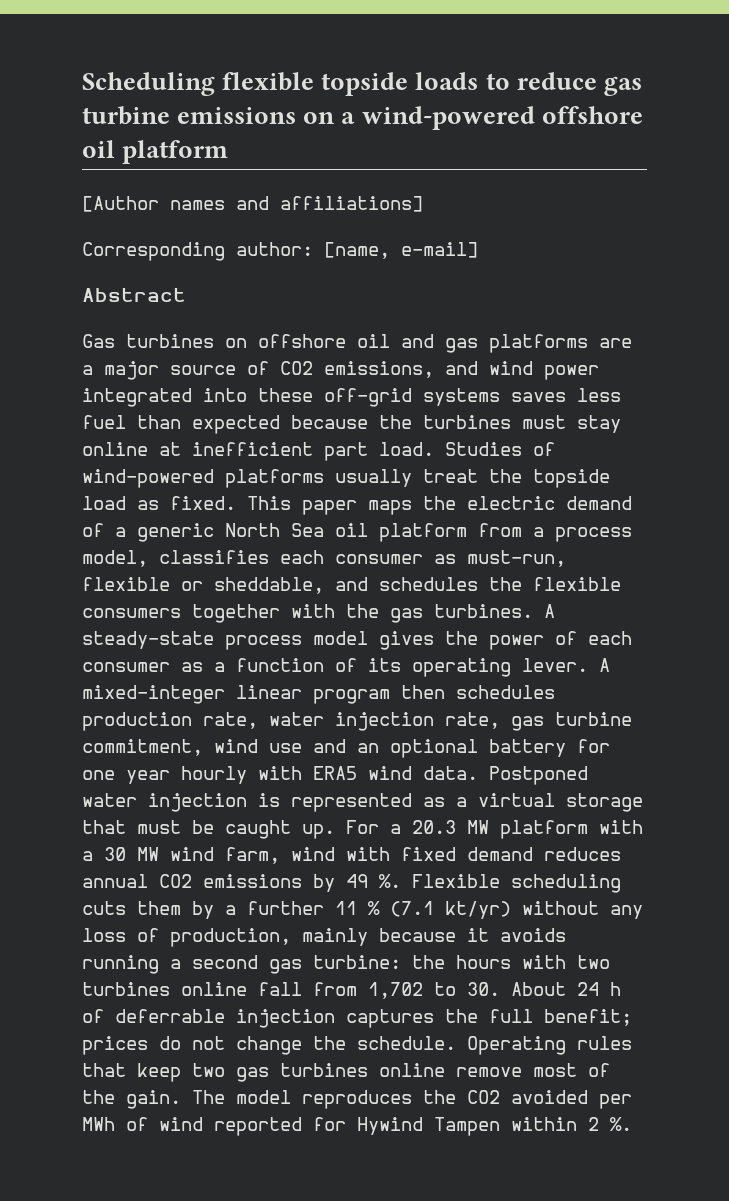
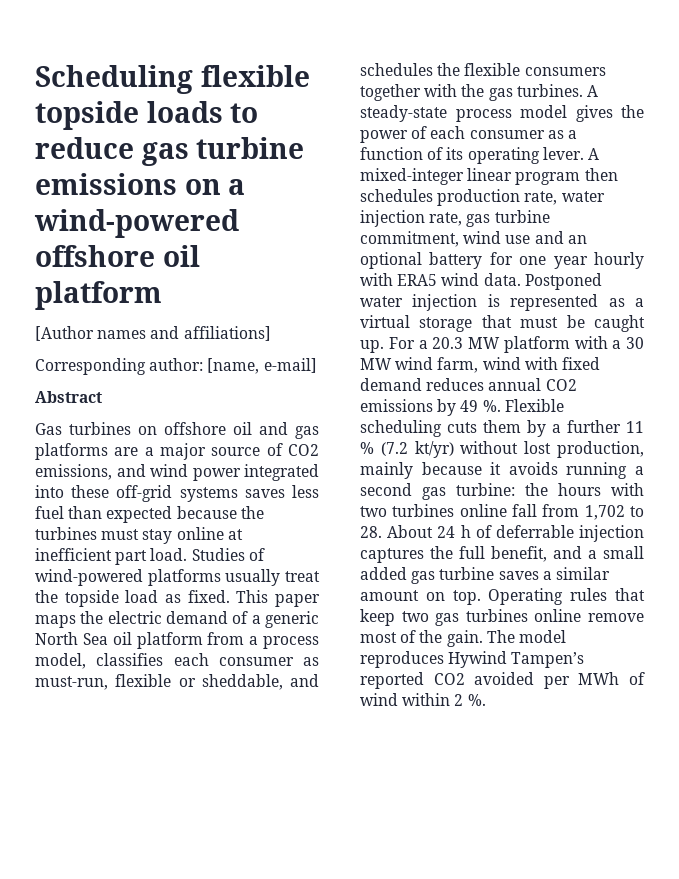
- Flexible scheduling cuts them by a further 11 % (7.1 kt/yr) without any loss of production, mainly because it avoids running a second gas turbine: the hours with two turbines online fall from 1,702 to 30. About 24 h of deferrable injection captures the full benefit; prices do not change the schedule.
+ Flexible scheduling cuts them by a further 11 % (7.2 kt/yr) without lost production, mainly because it avoids running a second gas turbine: the hours with two turbines online fall from 1,702 to 28. About 24 h of deferrable injection captures the full benefit, and a small added gas turbine saves a similar amount on top.
- The model reproduces the CO2 avoided per MWh of wind reported for Hywind Tampen within 2 %.
+ The model reproduces Hywind Tampen’s reported CO2 avoided per MWh of wind within 2 %.

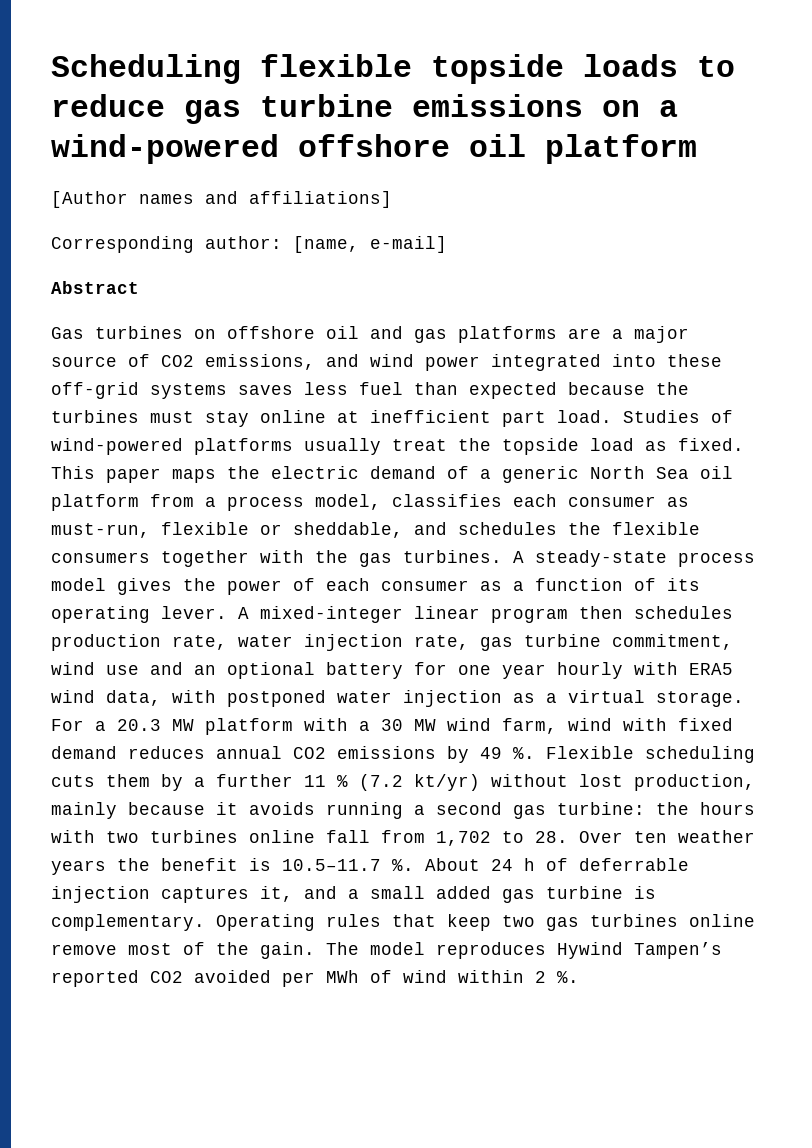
- A mixed-integer linear program then schedules production rate, water injection rate, gas turbine commitment, wind use and an optional battery for one year hourly with ERA5 wind data. Postponed water injection is represented as a virtual storage that must be caught up.
+ A mixed-integer linear program then schedules production rate, water injection rate, gas turbine commitment, wind use and an optional battery for one year hourly with ERA5 wind data, with postponed water injection as a virtual storage.
- Flexible scheduling cuts them by a further 11 % (7.2 kt/yr) without lost production, mainly because it avoids running a second gas turbine: the hours with two turbines online fall from 1,702 to 28. About 24 h of deferrable injection captures the full benefit, and a small added gas turbine saves a similar amount on top.
+ Flexible scheduling cuts them by a further 11 % (7.2 kt/yr) without lost production, mainly because it avoids running a second gas turbine: the hours with two turbines online fall from 1,702 to 28. Over ten weather years the benefit is 10.5–11.7 %. About 24 h of deferrable injection captures it, and a small added gas turbine is complementary.

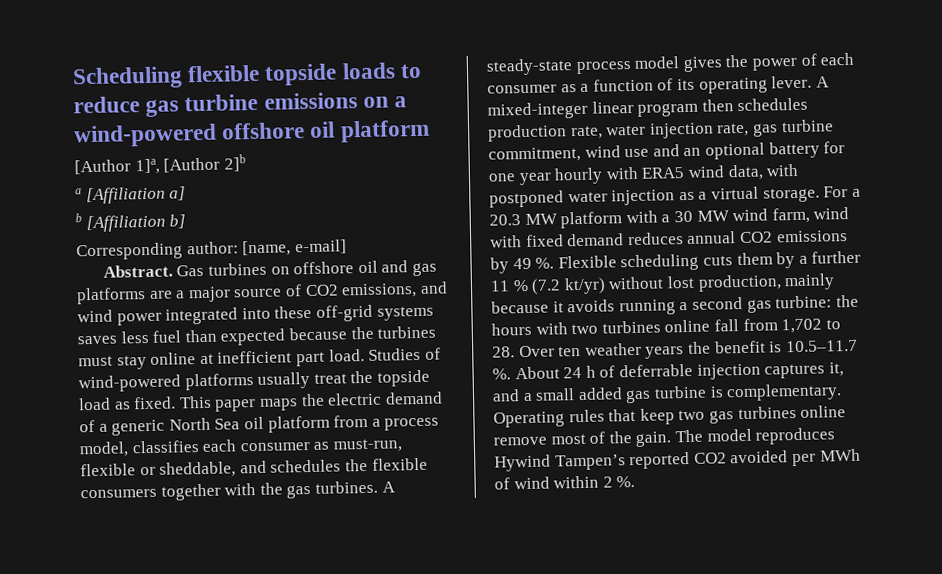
- [Author names and affiliations]
+ [Author 1]a, [Author 2]b
+ a [Affiliation a]
+ b [Affiliation b]
- Abstract
- Gas turbines on offshore oil and gas platforms are a major source of CO2 emissions, and wind power integrated into these off-grid systems saves less fuel than expected because the turbines must stay online at inefficient part load.
+ Abstract. Gas turbines on offshore oil and gas platforms are a major source of CO2 emissions, and wind power integrated into these off-grid systems saves less fuel than expected because the turbines must stay online at inefficient part load.

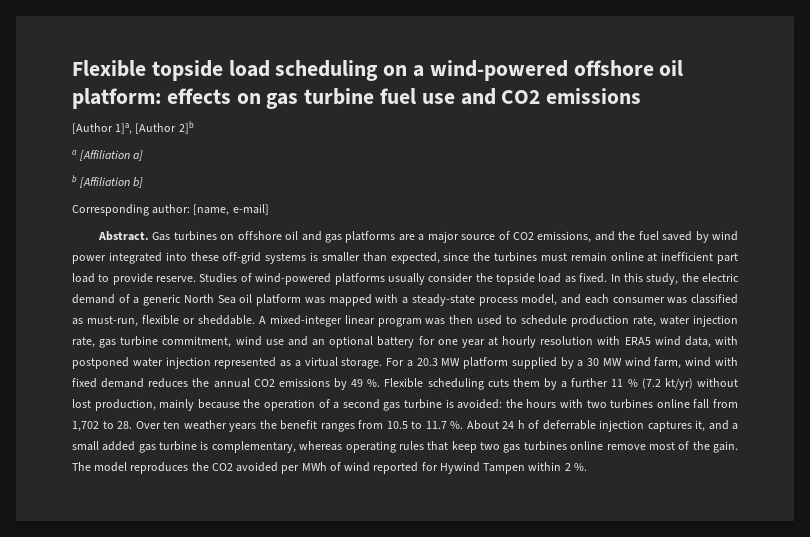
- Scheduling flexible topside loads to reduce gas turbine emissions on a wind-powered offshore oil platform
+ Flexible topside load scheduling on a wind-powered offshore oil platform: effects on gas turbine fuel use and CO2 emissions
- Gas turbines on offshore oil and gas platforms are a major source of CO2 emissions, and wind power integrated into these off-grid systems saves less fuel than expected because the turbines must stay online at inefficient part load.
+ Gas turbines on offshore oil and gas platforms are a major source of CO2 emissions, and the fuel saved by wind power integrated into these off-grid systems is smaller than expected, since the turbines must remain online at inefficient part load to provide reserve.
- Studies of wind-powered platforms usually treat the topside load as fixed.
+ Studies of wind-powered platforms usually consider the topside load as fixed.
- This paper maps the electric demand of a generic North Sea oil platform from a process model, classifies each consumer as must-run, flexible or sheddable, and schedules the flexible consumers together with the gas turbines. A steady-state process model gives the power of each consumer as a function of its operating lever. A mixed-integer linear program then schedules production rate, water injection rate, gas turbine commitment, wind use and an optional battery for one year hourly with ERA5 wind data, with postponed water injection as a virtual storage.
+ In this study, the electric demand of a generic North Sea oil platform was mapped with a steady-state process model, and each consumer was classified as must-run, flexible or sheddable. A mixed-integer linear program was then used to schedule production rate, water injection rate, gas turbine commitment, wind use and an optional battery for one year at hourly resolution with ERA5 wind data, with postponed water injection represented as a virtual storage.
- For a 20.3 MW platform with a 30 MW wind farm, wind with fixed demand reduces annual CO2 emissions by 49 %.
+ For a 20.3 MW platform supplied by a 30 MW wind farm, wind with fixed demand reduces the annual CO2 emissions by 49 %.
- Flexible scheduling cuts them by a further 11 % (7.2 kt/yr) without lost production, mainly because it avoids running a second gas turbine: the hours with two turbines online fall from 1,702 to 28. Over ten weather years the benefit is 10.5–11.7 %.
+ Flexible scheduling cuts them by a further 11 % (7.2 kt/yr) without lost production, mainly because the operation of a second gas turbine is avoided: the hours with two turbines online fall from 1,702 to 28. Over ten weather years the benefit ranges from 10.5 to 11.7 %.
- About 24 h of deferrable injection captures it, and a small added gas turbine is complementary. Operating rules that keep two gas turbines online remove most of the gain.
+ About 24 h of deferrable injection captures it, and a small added gas turbine is complementary, whereas operating rules that keep two gas turbines online remove most of the gain.
- The model reproduces Hywind Tampen’s reported CO2 avoided per MWh of wind within 2 %.
+ The model reproduces the CO2 avoided per MWh of wind reported for Hywind Tampen within 2 %.

